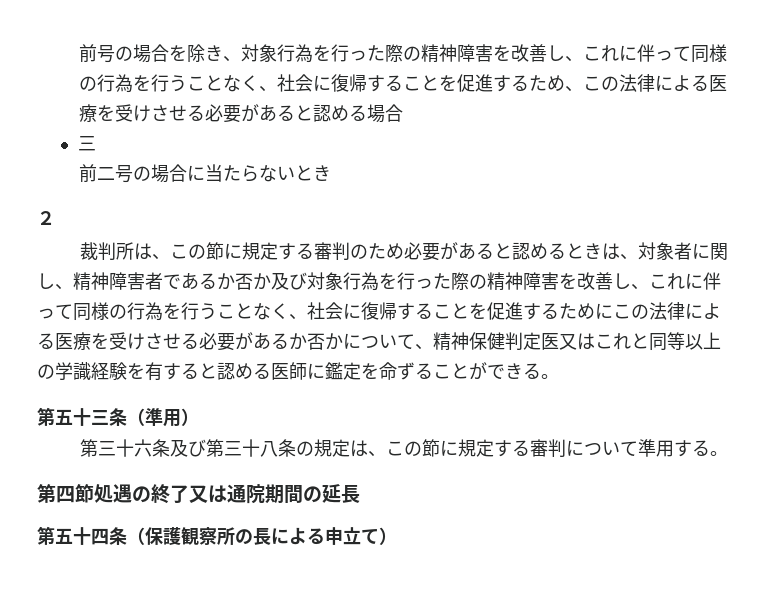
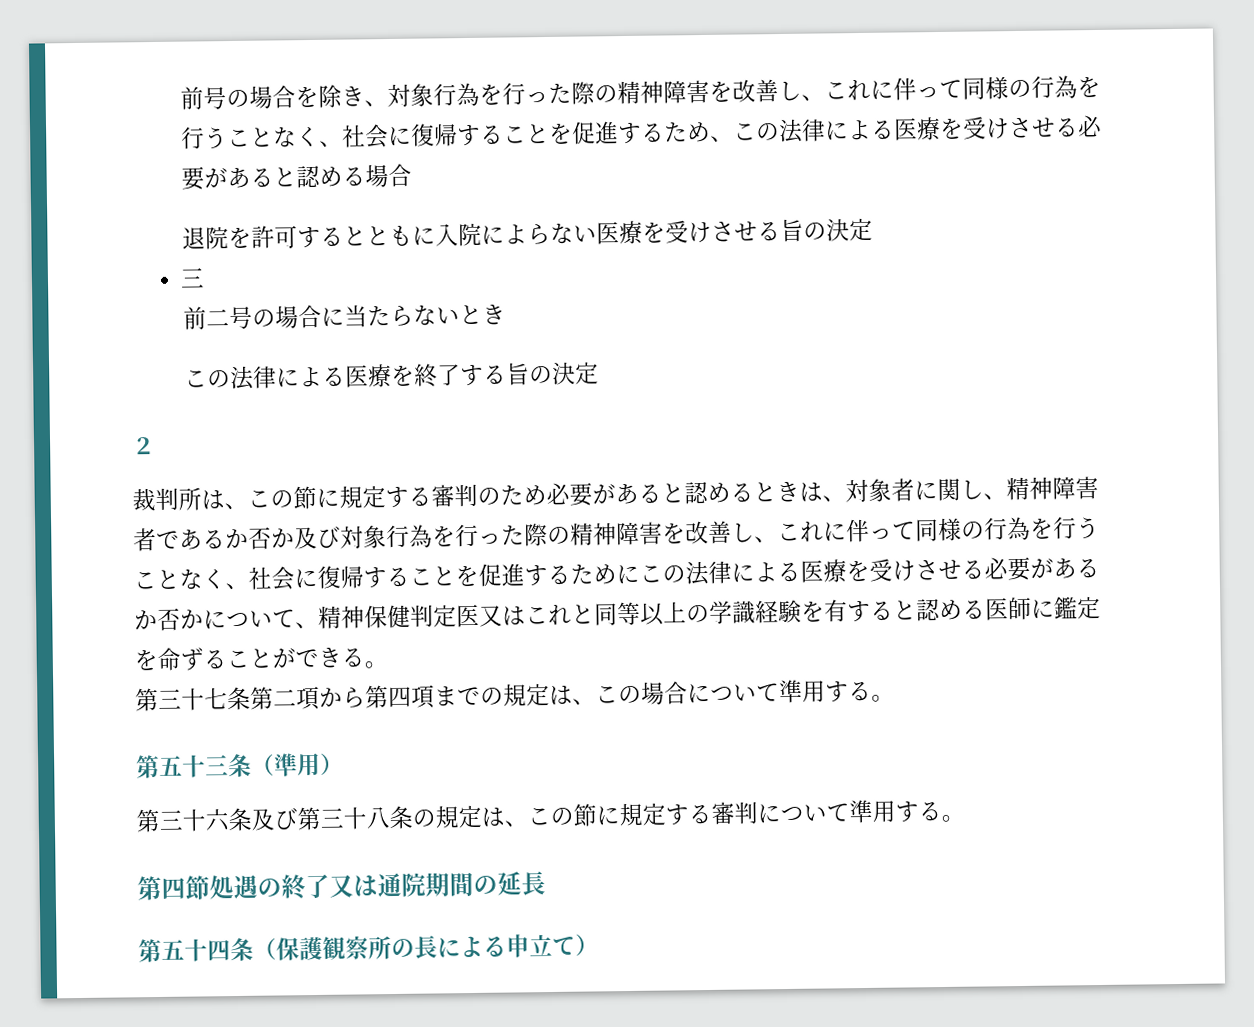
+ 退院を許可するとともに入院によらない医療を受けさせる旨の決定
+ この法律による医療を終了する旨の決定
+ 第三十七条第二項から第四項までの規定は、この場合について準用する。

